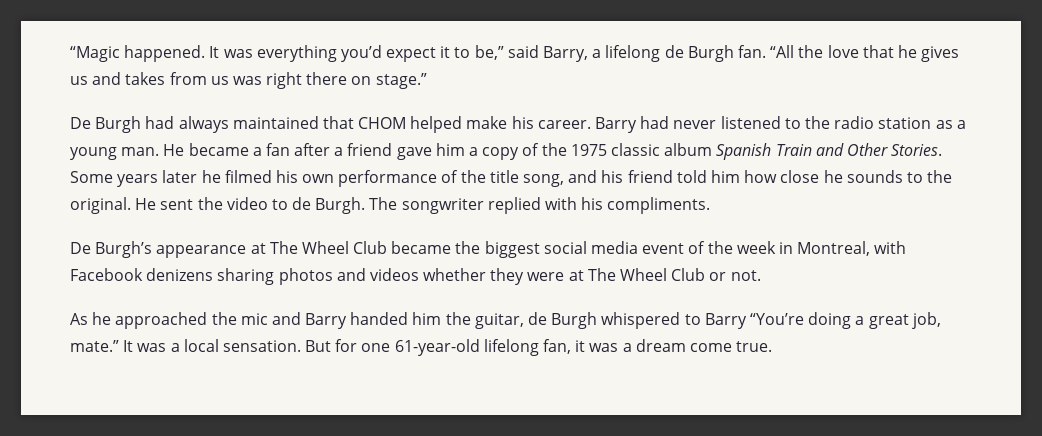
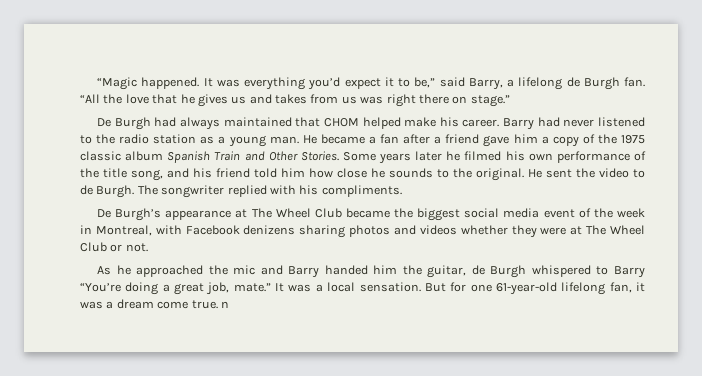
- But for one 61-year-old lifelong fan, it was a dream come true.
+ But for one 61-year-old lifelong fan, it was a dream come true. n

